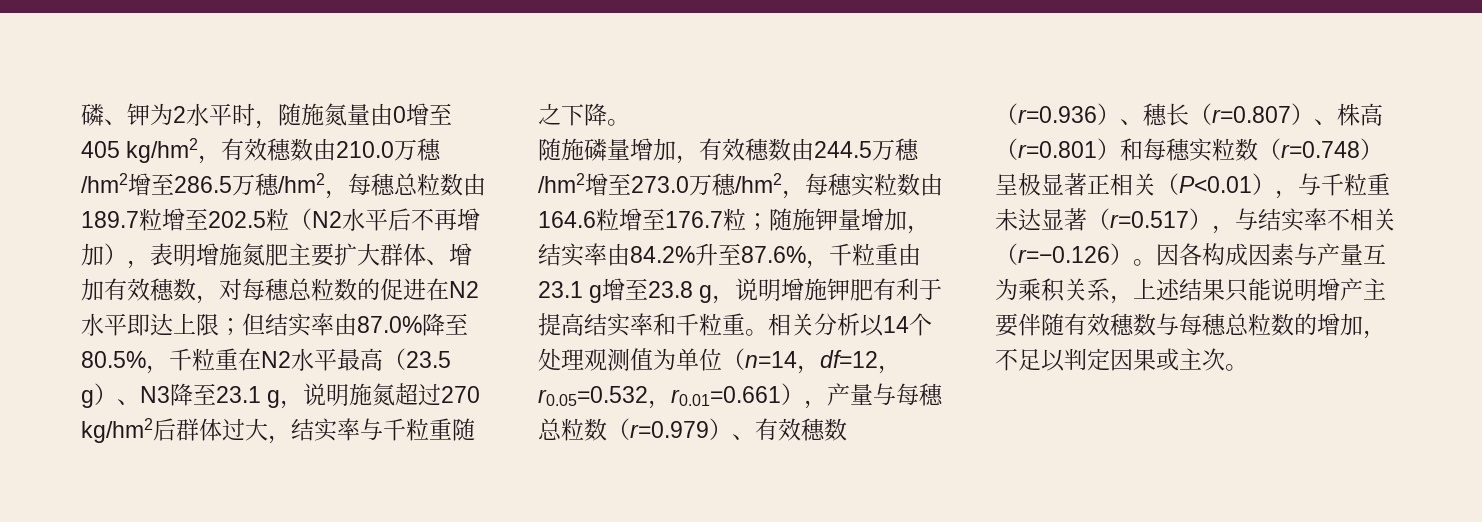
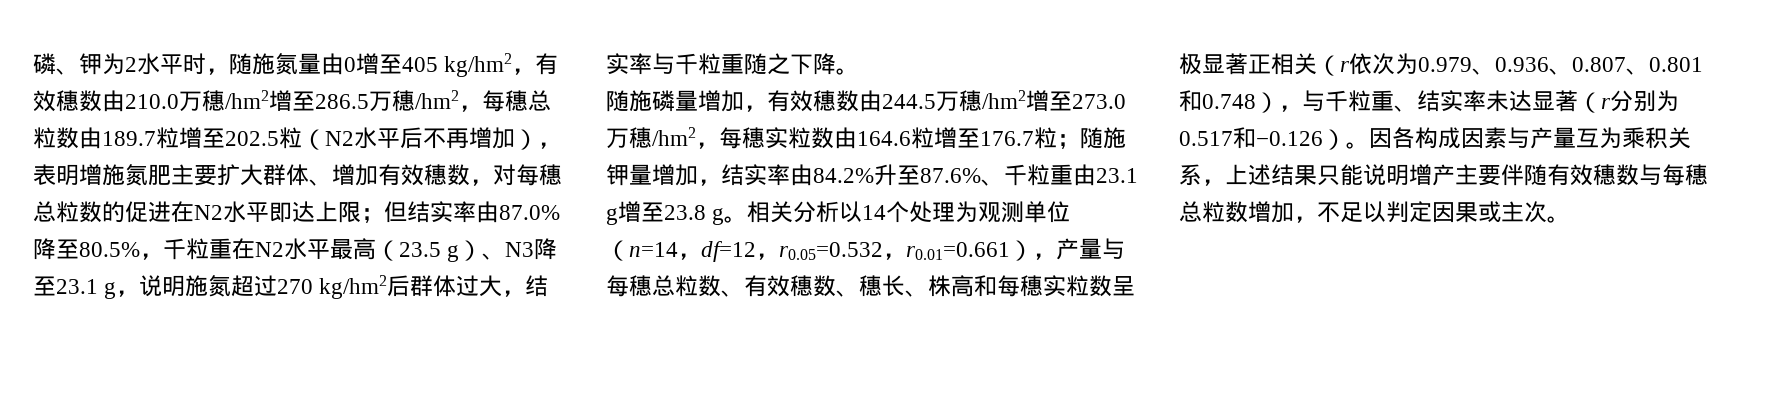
- 随施磷量增加，有效穗数由244.5万穗/hm2增至273.0万穗/hm2，每穗实粒数由164.6粒增至176.7粒；随施钾量增加，结实率由84.2%升至87.6%，千粒重由23.1 g增至23.8 g，说明增施钾肥有利于提高结实率和千粒重。
+ 随施磷量增加，有效穗数由244.5万穗/hm2增至273.0万穗/hm2，每穗实粒数由164.6粒增至176.7粒；随施钾量增加，结实率由84.2%升至87.6%、千粒重由23.1 g增至23.8 g。
- 相关分析以14个处理观测值为单位（n=14，df=12，r0.05=0.532，r0.01=0.661），产量与每穗总粒数（r=0.979）、有效穗数（r=0.936）、穗长（r=0.807）、株高（r=0.801）和每穗实粒数（r=0.748）呈极显著正相关（P<0.01），与千粒重未达显著（r=0.517），与结实率不相关（r=−0.126）。
+ 相关分析以14个处理为观测单位（n=14，df=12，r0.05=0.532，r0.01=0.661），产量与每穗总粒数、有效穗数、穗长、株高和每穗实粒数呈极显著正相关（r依次为0.979、0.936、0.807、0.801和0.748），与千粒重、结实率未达显著（r分别为0.517和−0.126）。
- 因各构成因素与产量互为乘积关系，上述结果只能说明增产主要伴随有效穗数与每穗总粒数的增加，不足以判定因果或主次。
+ 因各构成因素与产量互为乘积关系，上述结果只能说明增产主要伴随有效穗数与每穗总粒数增加，不足以判定因果或主次。

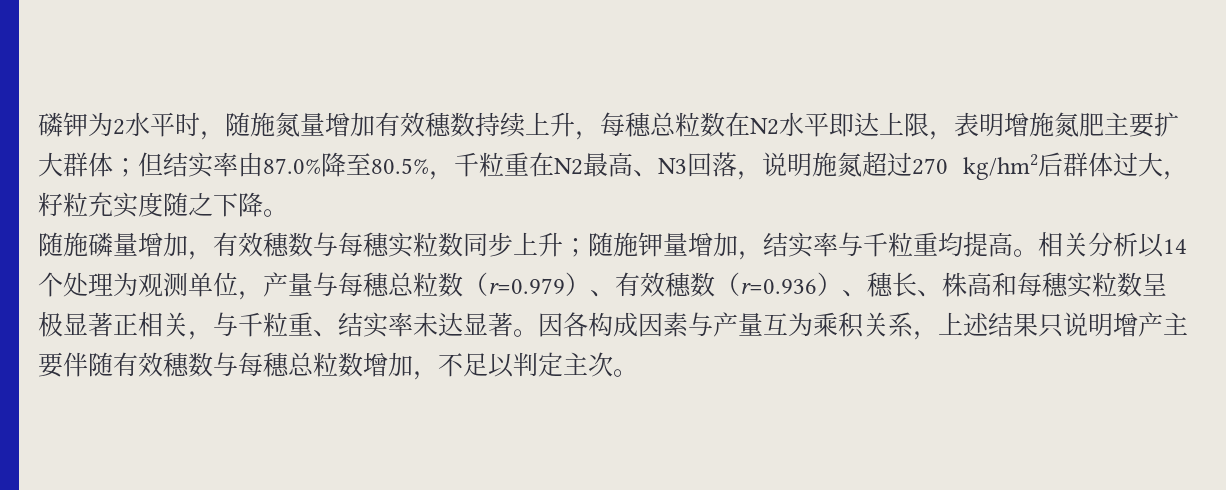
- 磷、钾为2水平时，随施氮量由0增至405 kg/hm2，有效穗数由210.0万穗/hm2增至286.5万穗/hm2，每穗总粒数由189.7粒增至202.5粒（N2水平后不再增加），表明增施氮肥主要扩大群体、增加有效穗数，对每穗总粒数的促进在N2水平即达上限；但结实率由87.0%降至80.5%，千粒重在N2水平最高（23.5 g）、N3降至23.1 g，说明施氮超过270 kg/hm2后群体过大，结实率与千粒重随之下降。
+ 磷钾为2水平时，随施氮量增加有效穗数持续上升，每穗总粒数在N2水平即达上限，表明增施氮肥主要扩大群体；但结实率由87.0%降至80.5%，千粒重在N2最高、N3回落，说明施氮超过270 kg/hm2后群体过大，籽粒充实度随之下降。
- 随施磷量增加，有效穗数由244.5万穗/hm2增至273.0万穗/hm2，每穗实粒数由164.6粒增至176.7粒；随施钾量增加，结实率由84.2%升至87.6%、千粒重由23.1 g增至23.8 g。
+ 随施磷量增加，有效穗数与每穗实粒数同步上升；随施钾量增加，结实率与千粒重均提高。
- 相关分析以14个处理为观测单位（n=14，df=12，r0.05=0.532，r0.01=0.661），产量与每穗总粒数、有效穗数、穗长、株高和每穗实粒数呈极显著正相关（r依次为0.979、0.936、0.807、0.801和0.748），与千粒重、结实率未达显著（r分别为0.517和−0.126）。
+ 相关分析以14个处理为观测单位，产量与每穗总粒数（r=0.979）、有效穗数（r=0.936）、穗长、株高和每穗实粒数呈极显著正相关，与千粒重、结实率未达显著。
- 因各构成因素与产量互为乘积关系，上述结果只能说明增产主要伴随有效穗数与每穗总粒数增加，不足以判定因果或主次。
+ 因各构成因素与产量互为乘积关系，上述结果只说明增产主要伴随有效穗数与每穗总粒数增加，不足以判定主次。

